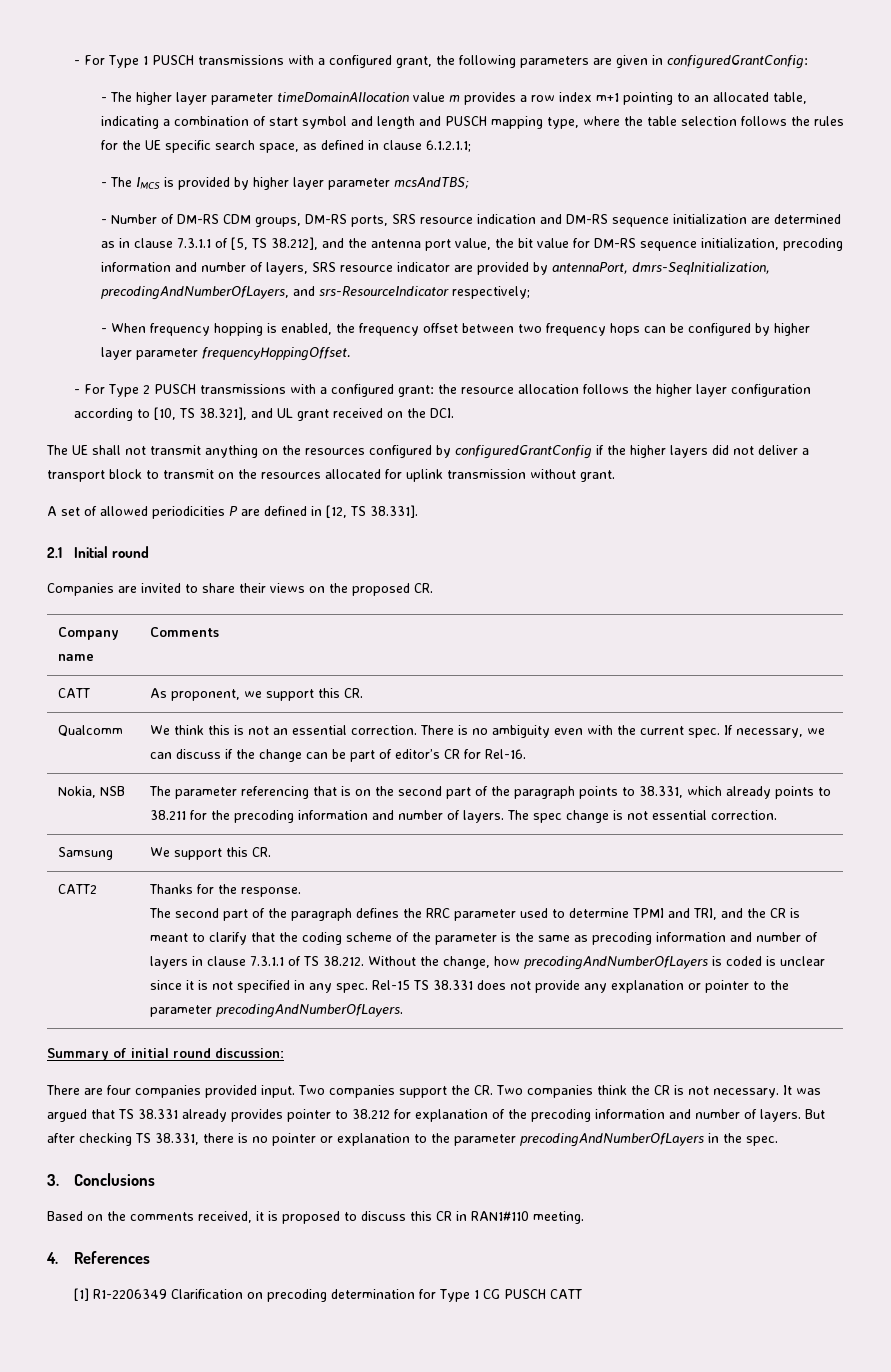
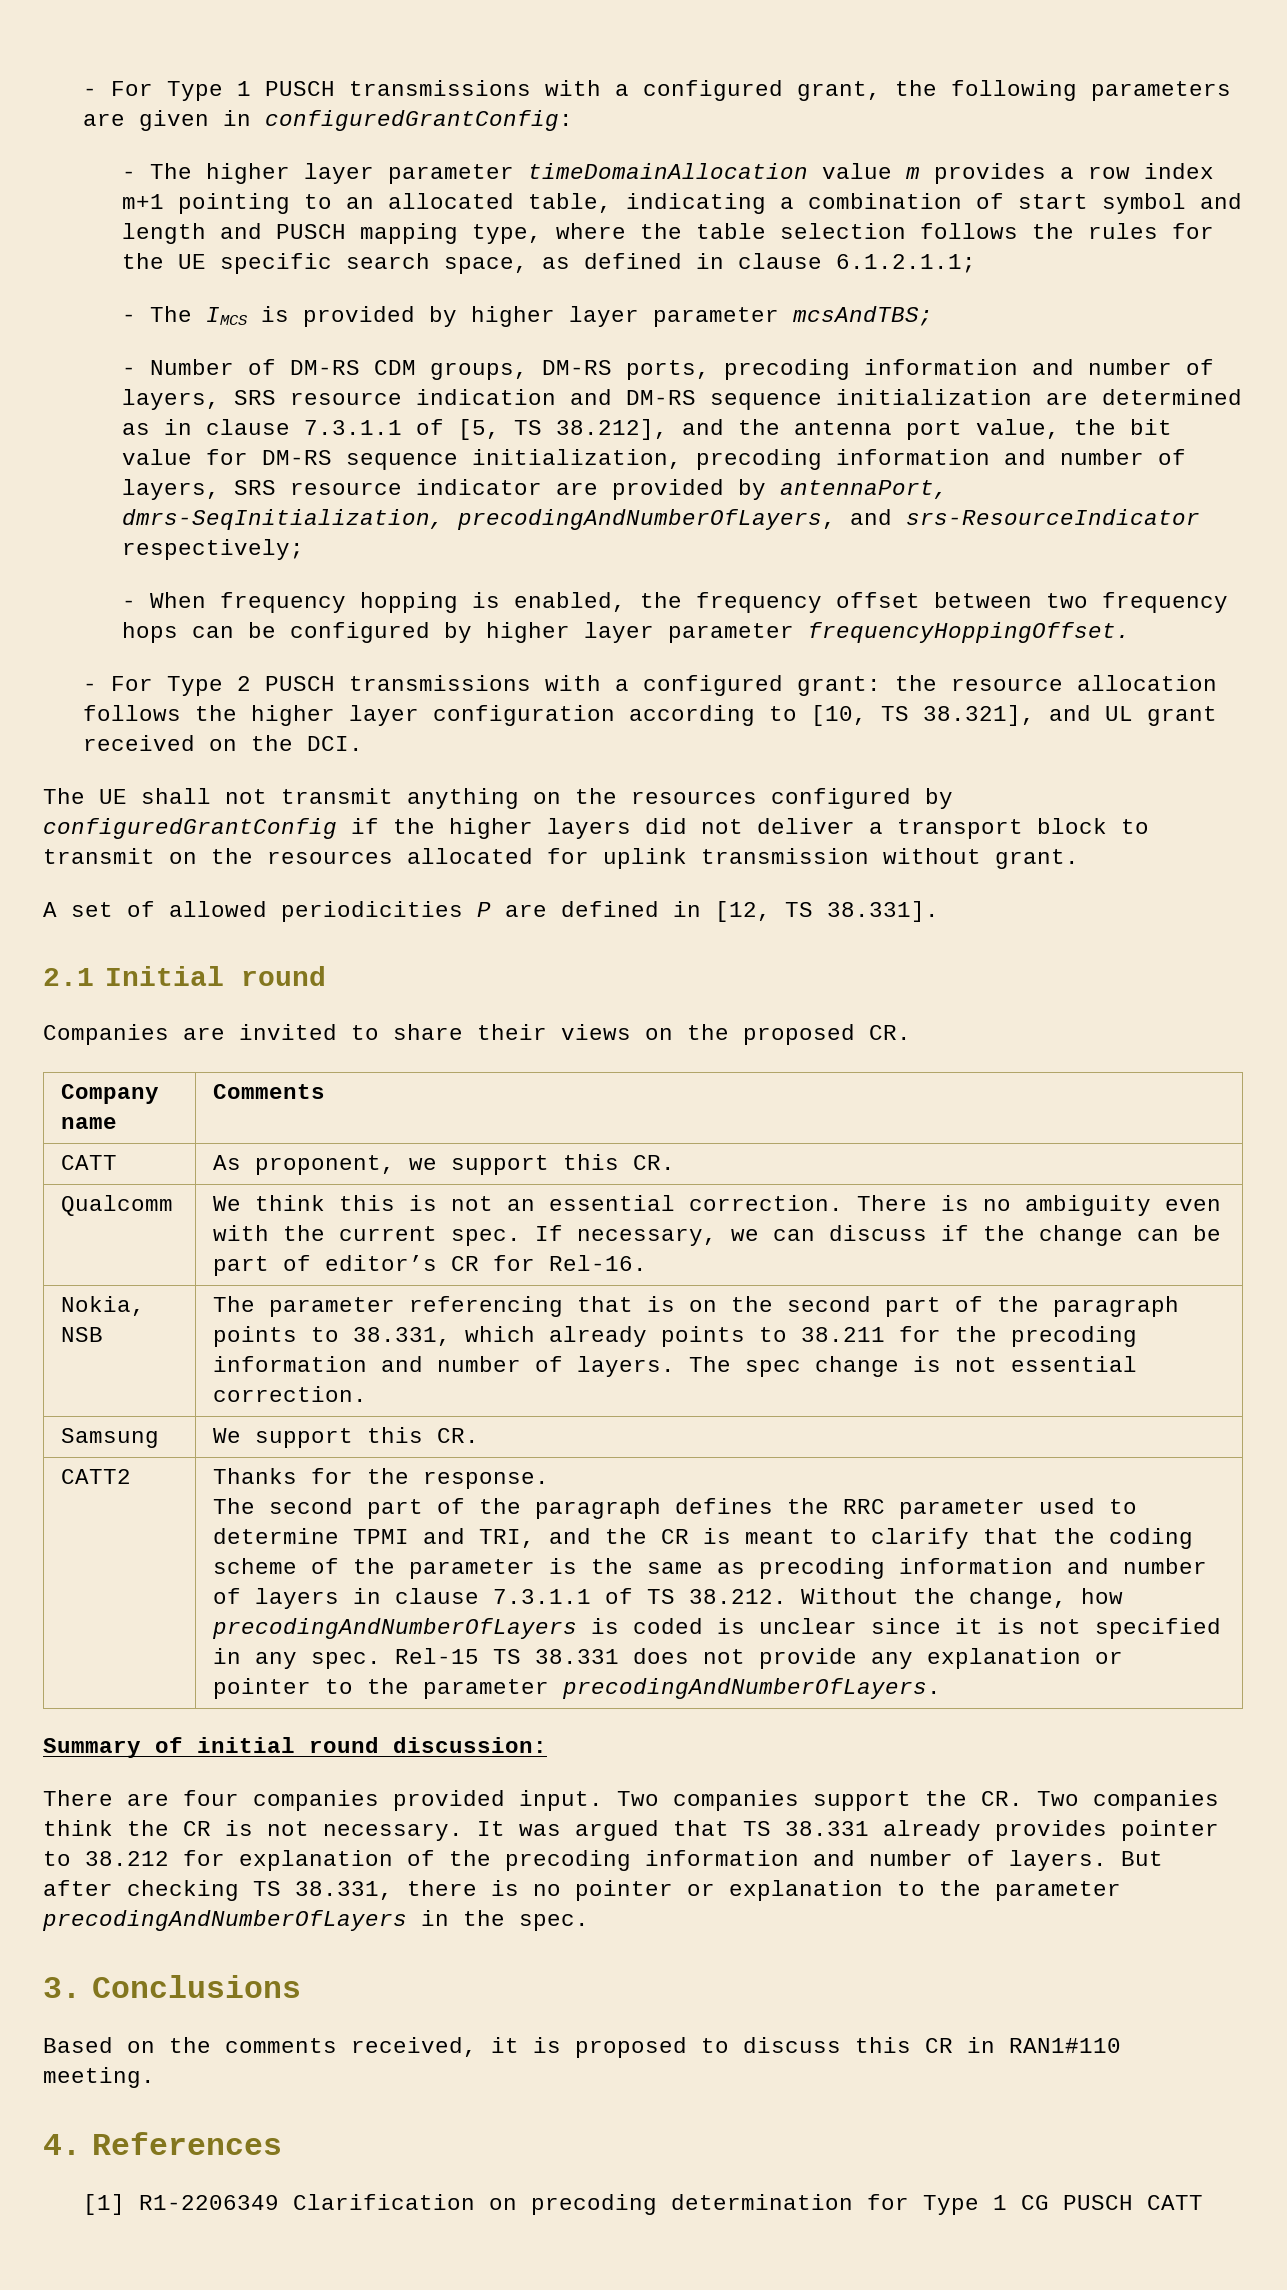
- - Number of DM-RS CDM groups, DM-RS ports, SRS resource indication and DM-RS sequence initialization are determined as in clause 7.3.1.1 of [5, TS 38.212], and the antenna port value, the bit value for DM-RS sequence initialization, precoding information and number of layers, SRS resource indicator are provided by antennaPort, dmrs-SeqInitialization, precodingAndNumberOfLayers, and srs-ResourceIndicator respectively;
+ - Number of DM-RS CDM groups, DM-RS ports, precoding information and number of layers, SRS resource indication and DM-RS sequence initialization are determined as in clause 7.3.1.1 of [5, TS 38.212], and the antenna port value, the bit value for DM-RS sequence initialization, precoding information and number of layers, SRS resource indicator are provided by antennaPort, dmrs-SeqInitialization, precodingAndNumberOfLayers, and srs-ResourceIndicator respectively;

